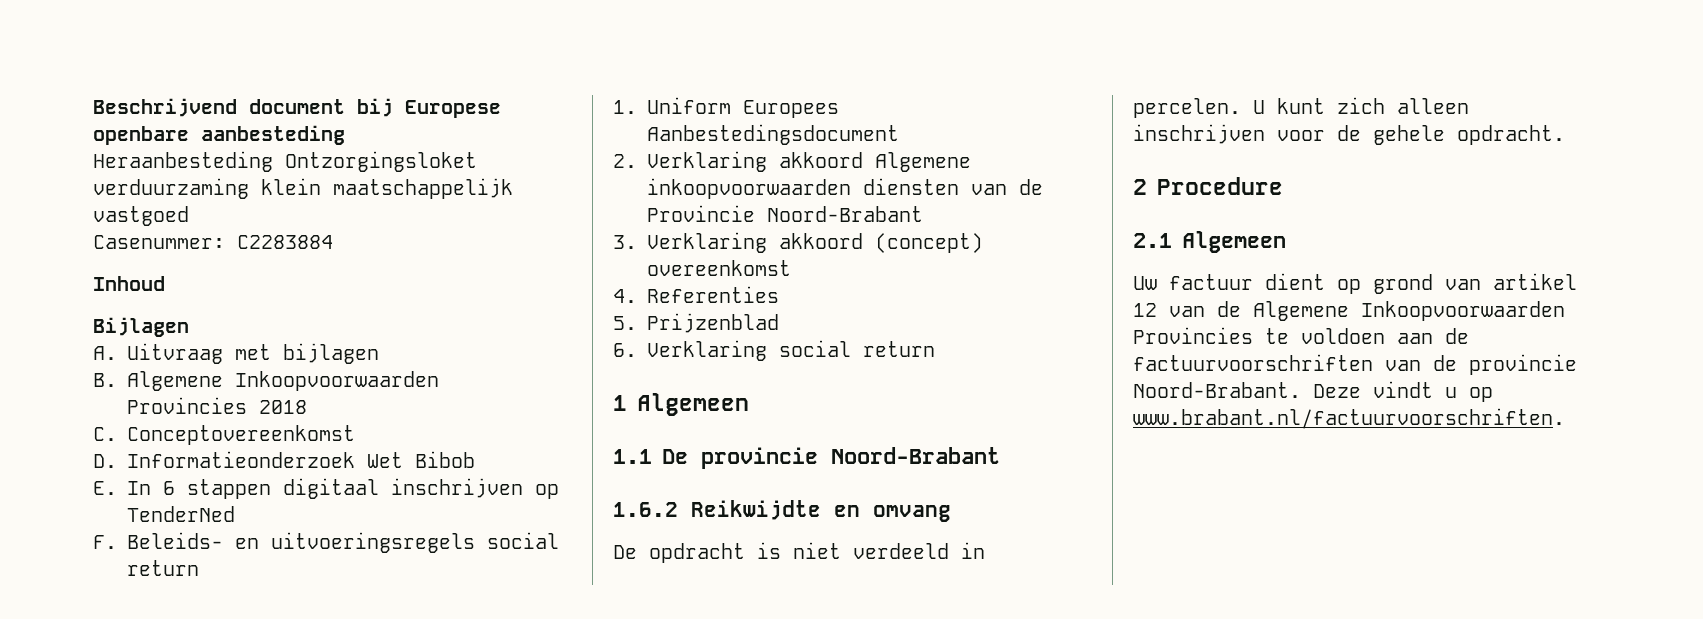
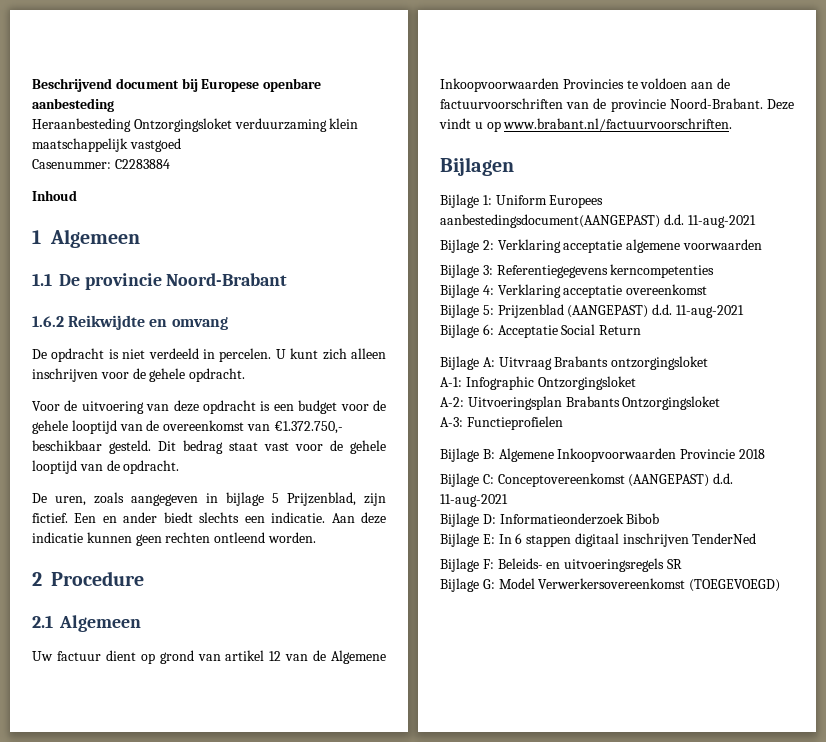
- Bijlagen
- A. Uitvraag met bijlagen
- B. Algemene Inkoopvoorwaarden Provincies 2018
- C. Conceptovereenkomst
- D. Informatieonderzoek Wet Bibob
- E. In 6 stappen digitaal inschrijven op TenderNed
- F. Beleids- en uitvoeringsregels social return
- 1. Uniform Europees Aanbestedingsdocument
- 2. Verklaring akkoord Algemene inkoopvoorwaarden diensten van de Provincie Noord-Brabant
- 3. Verklaring akkoord (concept) overeenkomst
- 4. Referenties
- 5. Prijzenblad
- 6. Verklaring social return
+ Voor de uitvoering van deze opdracht is een budget voor de gehele looptijd van de overeenkomst van €1.372.750,- beschikbaar gesteld. Dit bedrag staat vast voor de gehele looptijd van de opdracht.
+ De uren, zoals aangegeven in bijlage 5 Prijzenblad, zijn fictief. Een en ander biedt slechts een indicatie. Aan deze indicatie kunnen geen rechten ontleend worden.
+ Bijlagen
+ Bijlage 1: Uniform Europees aanbestedingsdocument(AANGEPAST) d.d. 11-aug-2021
+ Bijlage 2: Verklaring acceptatie algemene voorwaarden
+ Bijlage 3: Referentiegegevens kerncompetenties
+ Bijlage 4: Verklaring acceptatie overeenkomst
+ Bijlage 5: Prijzenblad (AANGEPAST) d.d. 11-aug-2021
+ Bijlage 6: Acceptatie Social Return
+ Bijlage A: Uitvraag Brabants ontzorgingsloket
+ A-1: Infographic Ontzorgingsloket
+ A-2: Uitvoeringsplan Brabants Ontzorgingsloket
+ A-3: Functieprofielen
+ Bijlage B: Algemene Inkoopvoorwaarden Provincie 2018
+ Bijlage C: Conceptovereenkomst (AANGEPAST) d.d. 11-aug-2021
+ Bijlage D: Informatieonderzoek Bibob
+ Bijlage E: In 6 stappen digitaal inschrijven TenderNed
+ Bijlage F: Beleids- en uitvoeringsregels SR
+ Bijlage G: Model Verwerkersovereenkomst (TOEGEVOEGD)

